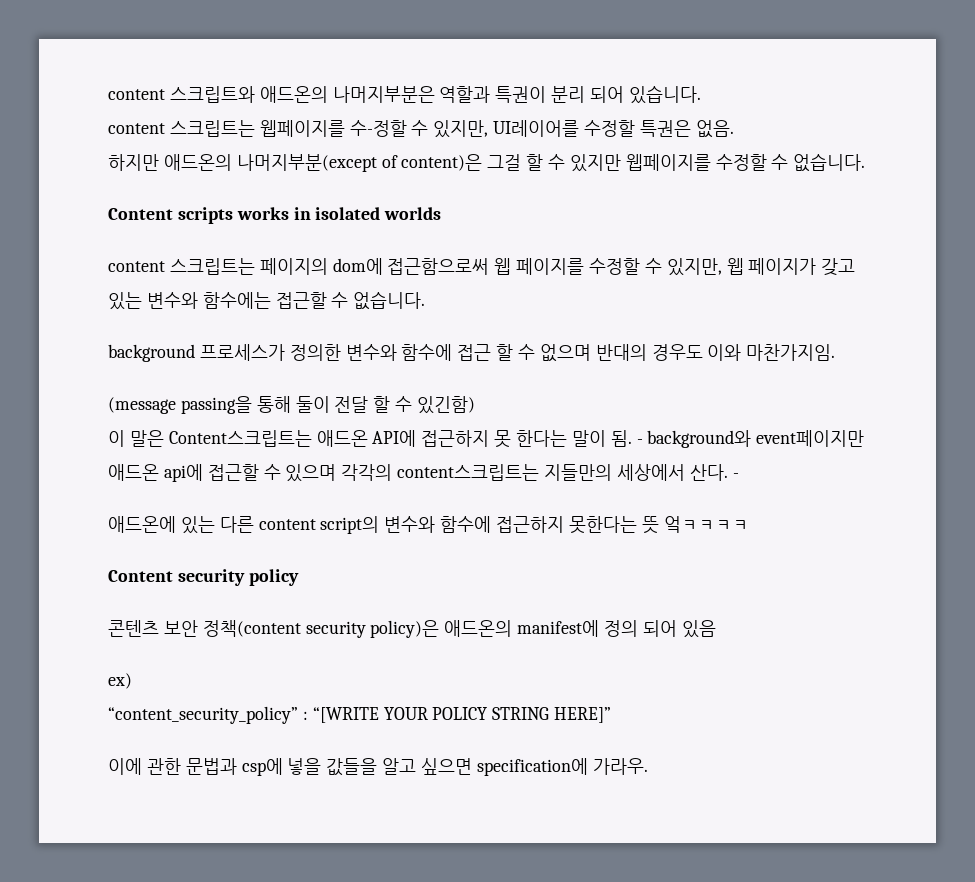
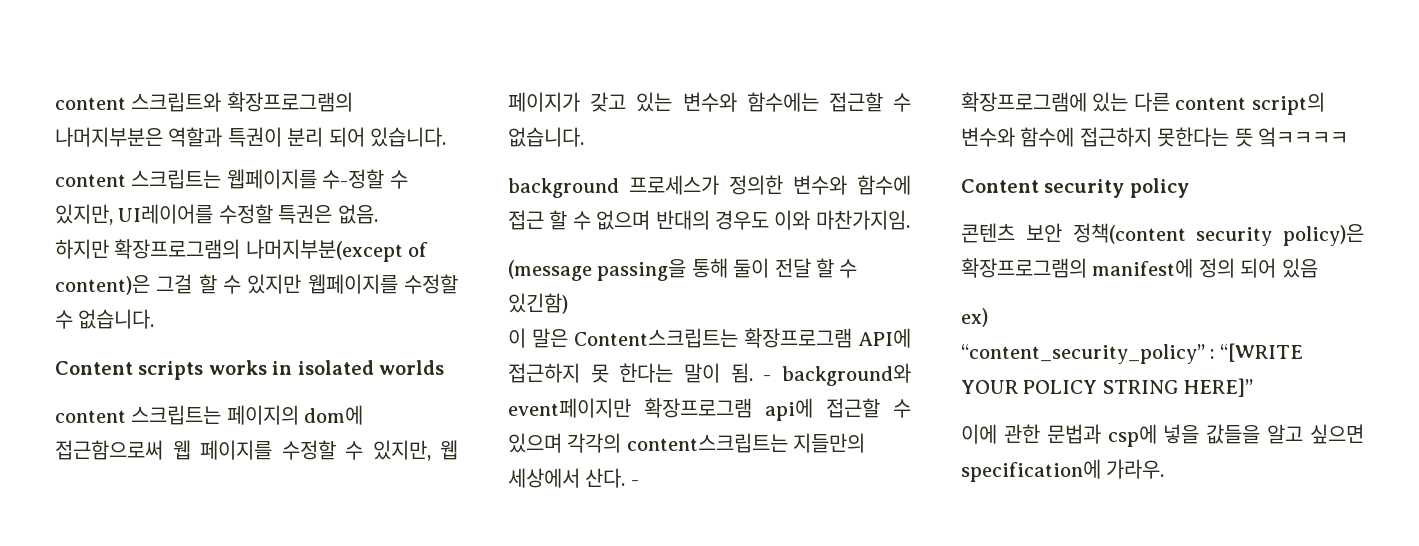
- content 스크립트와 애드온의 나머지부분은 역할과 특권이 분리 되어 있습니다.
+ content 스크립트와 확장프로그램의 나머지부분은 역할과 특권이 분리 되어 있습니다.
- 하지만 애드온의 나머지부분(except of content)은 그걸 할 수 있지만 웹페이지를 수정할 수 없습니다.
+ 하지만 확장프로그램의 나머지부분(except of content)은 그걸 할 수 있지만 웹페이지를 수정할 수 없습니다.
- 이 말은 Content스크립트는 애드온 API에 접근하지 못 한다는 말이 됨.
+ 이 말은 Content스크립트는 확장프로그램 API에 접근하지 못 한다는 말이 됨.
- - background와 event페이지만 애드온 api에 접근할 수 있으며 각각의 content스크립트는 지들만의 세상에서 산다.
+ - background와 event페이지만 확장프로그램 api에 접근할 수 있으며 각각의 content스크립트는 지들만의 세상에서 산다.
- 애드온에 있는 다른 content script의 변수와 함수에 접근하지 못한다는 뜻 엌ㅋㅋㅋㅋ
+ 확장프로그램에 있는 다른 content script의 변수와 함수에 접근하지 못한다는 뜻 엌ㅋㅋㅋㅋ
- 콘텐츠 보안 정책(content security policy)은 애드온의 manifest에 정의 되어 있음
+ 콘텐츠 보안 정책(content security policy)은 확장프로그램의 manifest에 정의 되어 있음

